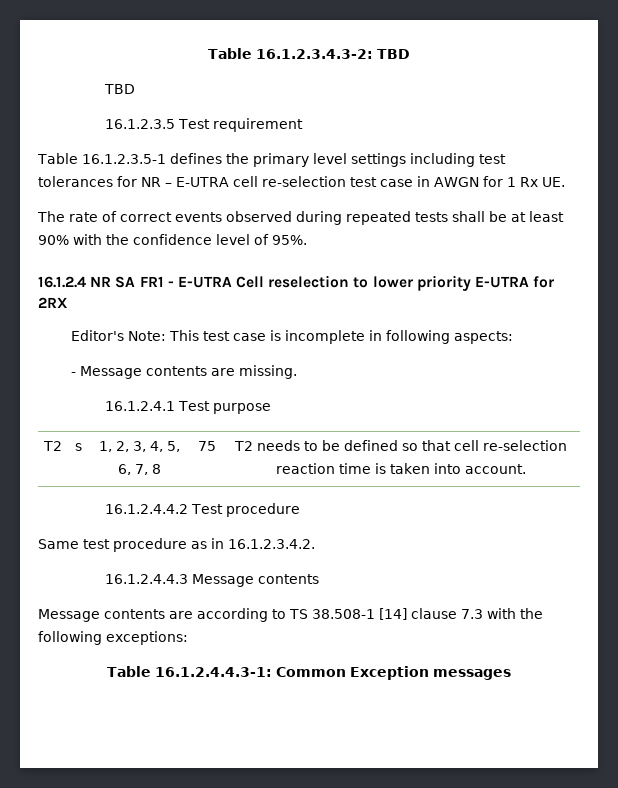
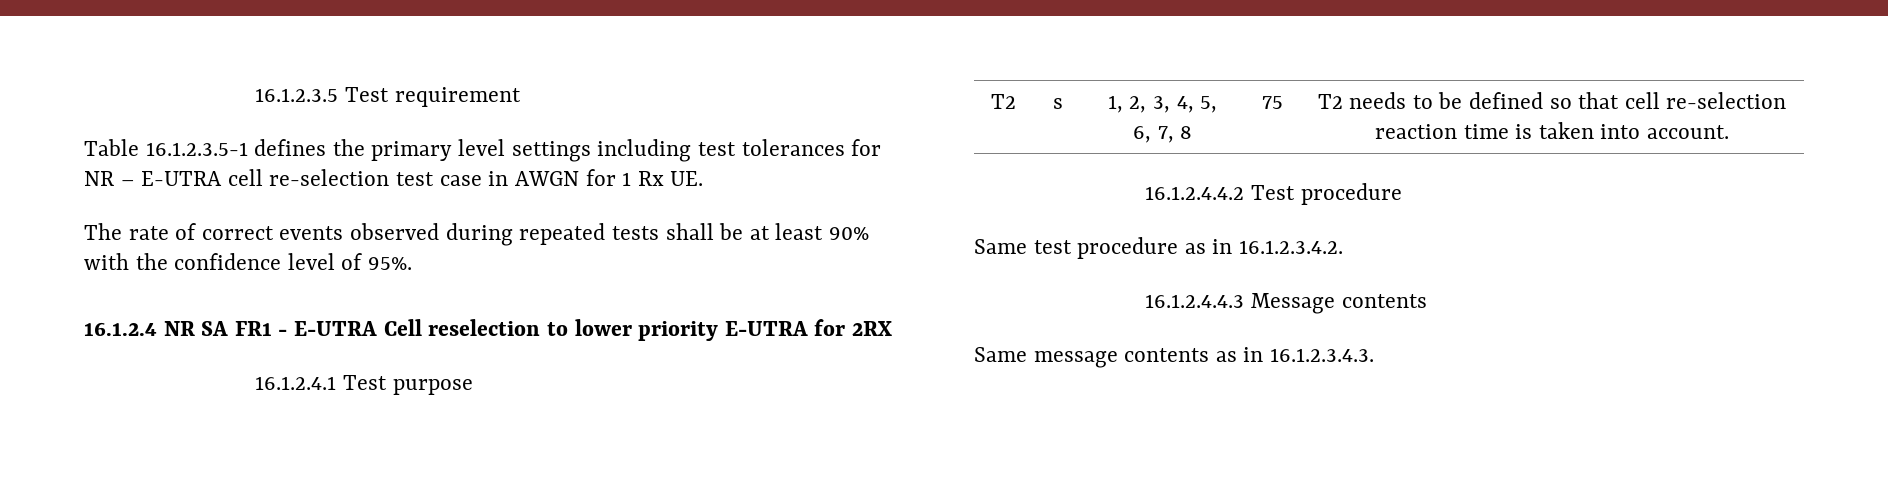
- Table 16.1.2.3.4.3-2: TBD
- TBD
- Editor's Note: This test case is incomplete in following aspects:
- - Message contents are missing.
- Message contents are according to TS 38.508-1 [14] clause 7.3 with the following exceptions:
- Table 16.1.2.4.4.3-1: Common Exception messages
+ Same message contents as in 16.1.2.3.4.3.

